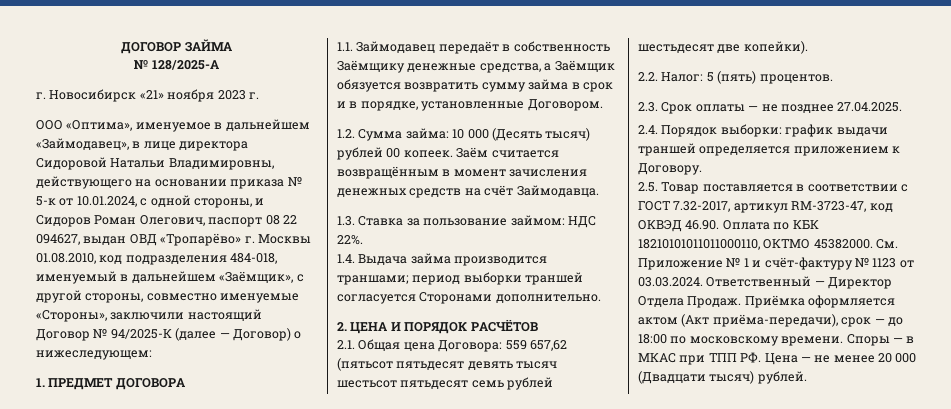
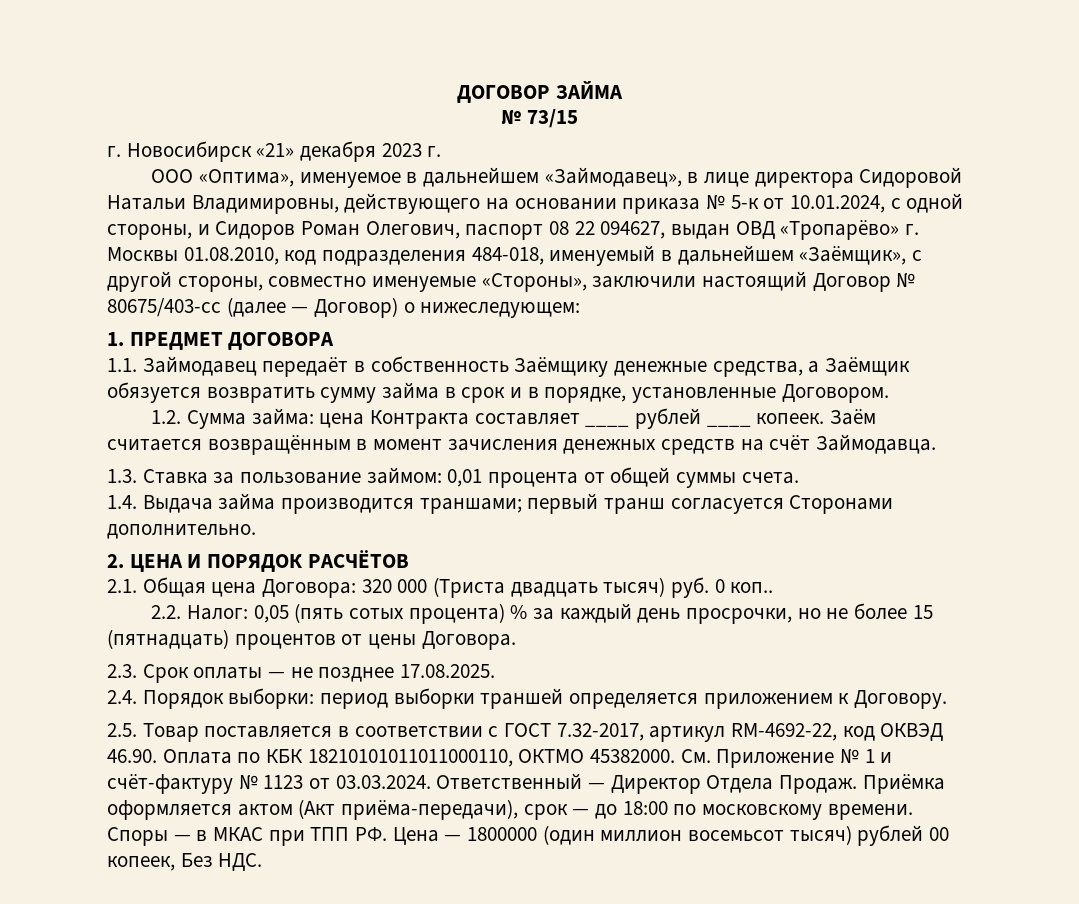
- № 128/2025-А
+ № 73/15
- г. Новосибирск «21» ноября 2023 г.
+ г. Новосибирск «21» декабря 2023 г.
- ООО «Оптима», именуемое в дальнейшем «Займодавец», в лице директора Сидоровой Натальи Владимировны, действующего на основании приказа № 5-к от 10.01.2024, с одной стороны, и Сидоров Роман Олегович, паспорт 08 22 094627, выдан ОВД «Тропарёво» г. Москвы 01.08.2010, код подразделения 484-018, именуемый в дальнейшем «Заёмщик», с другой стороны, совместно именуемые «Стороны», заключили настоящий Договор № 94/2025-К (далее — Договор) о нижеследующем:
+ ООО «Оптима», именуемое в дальнейшем «Займодавец», в лице директора Сидоровой Натальи Владимировны, действующего на основании приказа № 5-к от 10.01.2024, с одной стороны, и Сидоров Роман Олегович, паспорт 08 22 094627, выдан ОВД «Тропарёво» г. Москвы 01.08.2010, код подразделения 484-018, именуемый в дальнейшем «Заёмщик», с другой стороны, совместно именуемые «Стороны», заключили настоящий Договор № 80675/403-сс (далее — Договор) о нижеследующем:
- 1.2. Сумма займа: 10 000 (Десять тысяч) рублей 00 копеек.
+ 1.2. Сумма займа: цена Контракта составляет ____ рублей ____ копеек.
- 1.3. Ставка за пользование займом: НДС 22%.
+ 1.3. Ставка за пользование займом: 0,01 процента от общей суммы счета.
- 1.4. Выдача займа производится траншами; период выборки траншей согласуется Сторонами дополнительно.
+ 1.4. Выдача займа производится траншами; первый транш согласуется Сторонами дополнительно.
- 2.1. Общая цена Договора: 559 657,62 (пятьсот пятьдесят девять тысяч шестьсот пятьдесят семь рублей шестьдесят две копейки).
- 2.2. Налог: 5 (пять) процентов.
+ 2.1. Общая цена Договора: 320 000 (Триста двадцать тысяч) руб. 0 коп..
+ 2.2. Налог: 0,05 (пять сотых процента) % за каждый день просрочки, но не более 15 (пятнадцать) процентов от цены Договора.
- 2.3. Срок оплаты — не позднее 27.04.2025.
+ 2.3. Срок оплаты — не позднее 17.08.2025.
- 2.4. Порядок выборки: график выдачи траншей определяется приложением к Договору.
+ 2.4. Порядок выборки: период выборки траншей определяется приложением к Договору.
- 2.5. Товар поставляется в соответствии с ГОСТ 7.32-2017, артикул RM-3723-47, код ОКВЭД 46.90. Оплата по КБК 18210101011011000110, ОКТМО 45382000.
+ 2.5. Товар поставляется в соответствии с ГОСТ 7.32-2017, артикул RM-4692-22, код ОКВЭД 46.90. Оплата по КБК 18210101011011000110, ОКТМО 45382000.
- Споры — в МКАС при ТПП РФ. Цена — не менее 20 000 (Двадцати тысяч) рублей.
+ Споры — в МКАС при ТПП РФ. Цена — 1800000 (один миллион восемьсот тысяч) рублей 00 копеек, Без НДС.

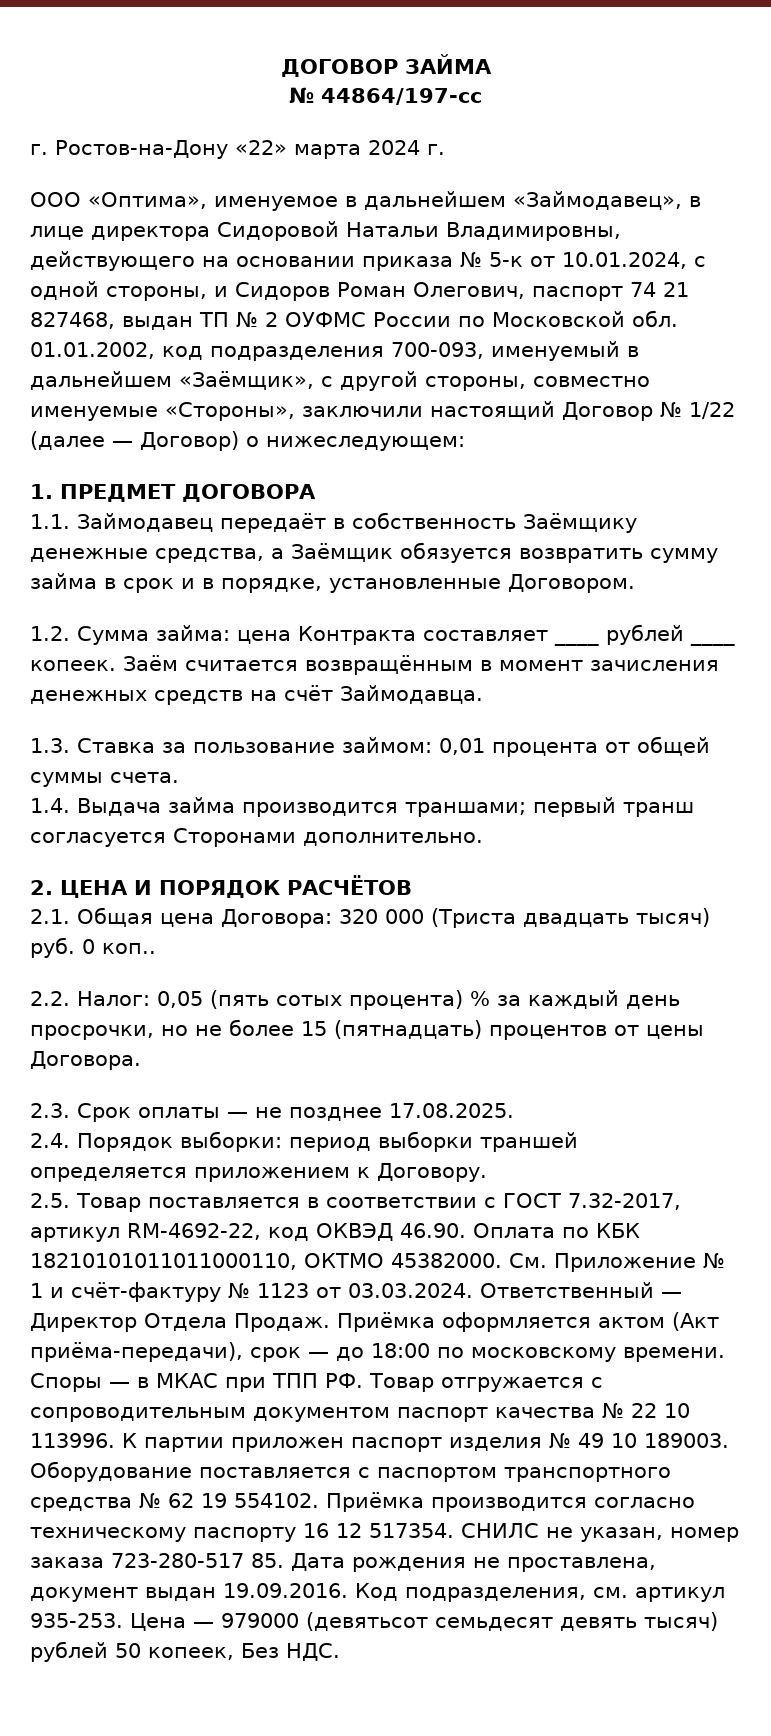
- № 73/15
- г. Новосибирск «21» декабря 2023 г.
+ № 44864/197-сс
+ г. Ростов-на-Дону «22» марта 2024 г.
- ООО «Оптима», именуемое в дальнейшем «Займодавец», в лице директора Сидоровой Натальи Владимировны, действующего на основании приказа № 5-к от 10.01.2024, с одной стороны, и Сидоров Роман Олегович, паспорт 08 22 094627, выдан ОВД «Тропарёво» г. Москвы 01.08.2010, код подразделения 484-018, именуемый в дальнейшем «Заёмщик», с другой стороны, совместно именуемые «Стороны», заключили настоящий Договор № 80675/403-сс (далее — Договор) о нижеследующем:
+ ООО «Оптима», именуемое в дальнейшем «Займодавец», в лице директора Сидоровой Натальи Владимировны, действующего на основании приказа № 5-к от 10.01.2024, с одной стороны, и Сидоров Роман Олегович, паспорт 74 21 827468, выдан ТП № 2 ОУФМС России по Московской обл. 01.01.2002, код подразделения 700-093, именуемый в дальнейшем «Заёмщик», с другой стороны, совместно именуемые «Стороны», заключили настоящий Договор № 1/22 (далее — Договор) о нижеследующем:
- Споры — в МКАС при ТПП РФ. Цена — 1800000 (один миллион восемьсот тысяч) рублей 00 копеек, Без НДС.
+ Споры — в МКАС при ТПП РФ. Товар отгружается с сопроводительным документом паспорт качества № 22 10 113996. К партии приложен паспорт изделия № 49 10 189003. Оборудование поставляется с паспортом транспортного средства № 62 19 554102. Приёмка производится согласно техническому паспорту 16 12 517354. СНИЛС не указан, номер заказа 723-280-517 85. Дата рождения не проставлена, документ выдан 19.09.2016. Код подразделения, см. артикул 935-253. Цена — 979000 (девятьсот семьдесят девять тысяч) рублей 50 копеек, Без НДС.

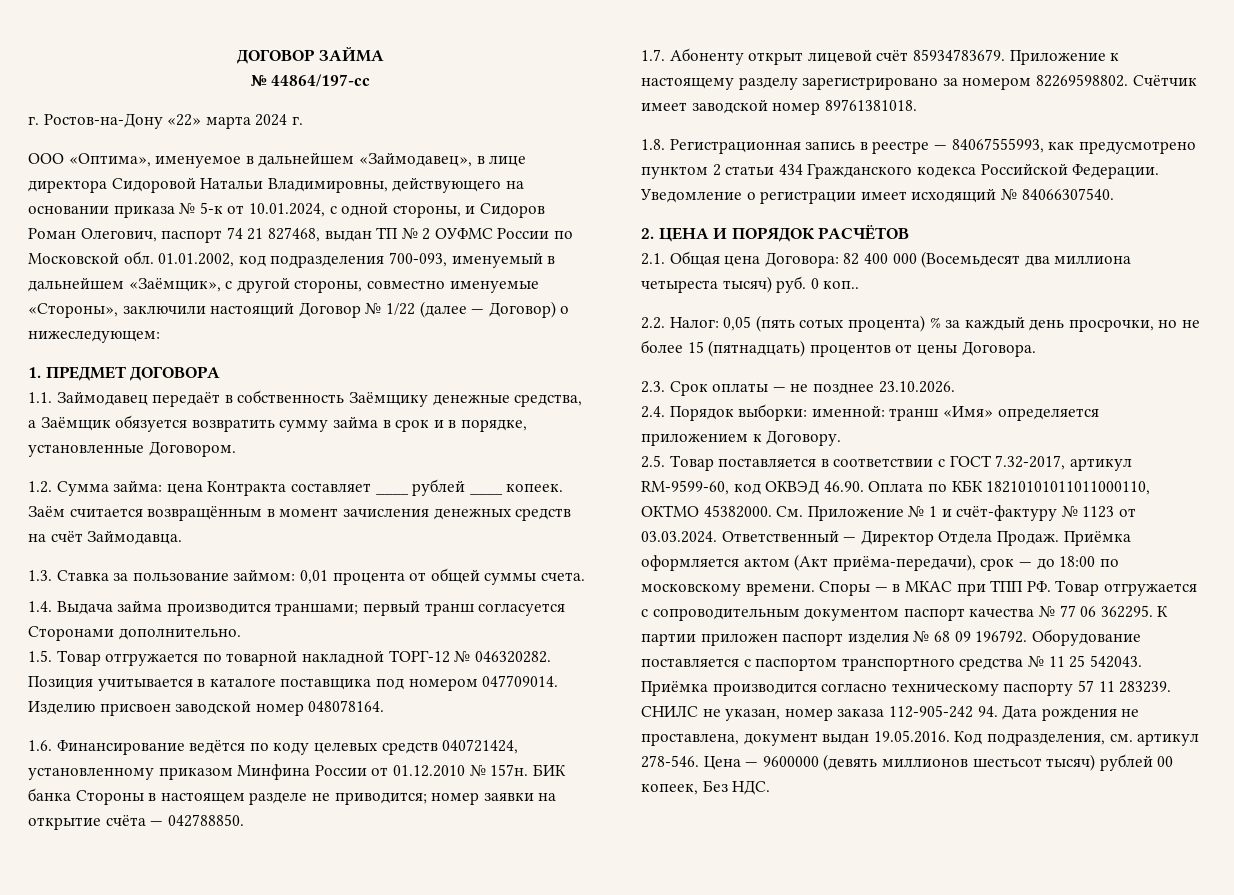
+ 1.5. Товар отгружается по товарной накладной ТОРГ-12 № 046320282. Позиция учитывается в каталоге поставщика под номером 047709014. Изделию присвоен заводской номер 048078164.
+ 1.6. Финансирование ведётся по коду целевых средств 040721424, установленному приказом Минфина России от 01.12.2010 № 157н. БИК банка Стороны в настоящем разделе не приводится; номер заявки на открытие счёта — 042788850.
+ 1.7. Абоненту открыт лицевой счёт 85934783679. Приложение к настоящему разделу зарегистрировано за номером 82269598802. Счётчик имеет заводской номер 89761381018.
+ 1.8. Регистрационная запись в реестре — 84067555993, как предусмотрено пунктом 2 статьи 434 Гражданского кодекса Российской Федерации. Уведомление о регистрации имеет исходящий № 84066307540.
- 2.1. Общая цена Договора: 320 000 (Триста двадцать тысяч) руб. 0 коп..
+ 2.1. Общая цена Договора: 82 400 000 (Восемьдесят два миллиона четыреста тысяч) руб. 0 коп..
- 2.3. Срок оплаты — не позднее 17.08.2025.
+ 2.3. Срок оплаты — не позднее 23.10.2026.
- 2.4. Порядок выборки: период выборки траншей определяется приложением к Договору.
+ 2.4. Порядок выборки: именной: транш «Имя» определяется приложением к Договору.
- 2.5. Товар поставляется в соответствии с ГОСТ 7.32-2017, артикул RM-4692-22, код ОКВЭД 46.90. Оплата по КБК 18210101011011000110, ОКТМО 45382000.
+ 2.5. Товар поставляется в соответствии с ГОСТ 7.32-2017, артикул RM-9599-60, код ОКВЭД 46.90. Оплата по КБК 18210101011011000110, ОКТМО 45382000.
- Споры — в МКАС при ТПП РФ. Товар отгружается с сопроводительным документом паспорт качества № 22 10 113996.
+ Споры — в МКАС при ТПП РФ. Товар отгружается с сопроводительным документом паспорт качества № 77 06 362295.
- К партии приложен паспорт изделия № 49 10 189003.
+ К партии приложен паспорт изделия № 68 09 196792.
- Оборудование поставляется с паспортом транспортного средства № 62 19 554102.
+ Оборудование поставляется с паспортом транспортного средства № 11 25 542043.
- Приёмка производится согласно техническому паспорту 16 12 517354.
+ Приёмка производится согласно техническому паспорту 57 11 283239.
- СНИЛС не указан, номер заказа 723-280-517 85. Дата рождения не проставлена, документ выдан 19.09.2016. Код подразделения, см. артикул 935-253.
+ СНИЛС не указан, номер заказа 112-905-242 94. Дата рождения не проставлена, документ выдан 19.05.2016. Код подразделения, см. артикул 278-546.
- Цена — 979000 (девятьсот семьдесят девять тысяч) рублей 50 копеек, Без НДС.
+ Цена — 9600000 (девять миллионов шестьсот тысяч) рублей 00 копеек, Без НДС.

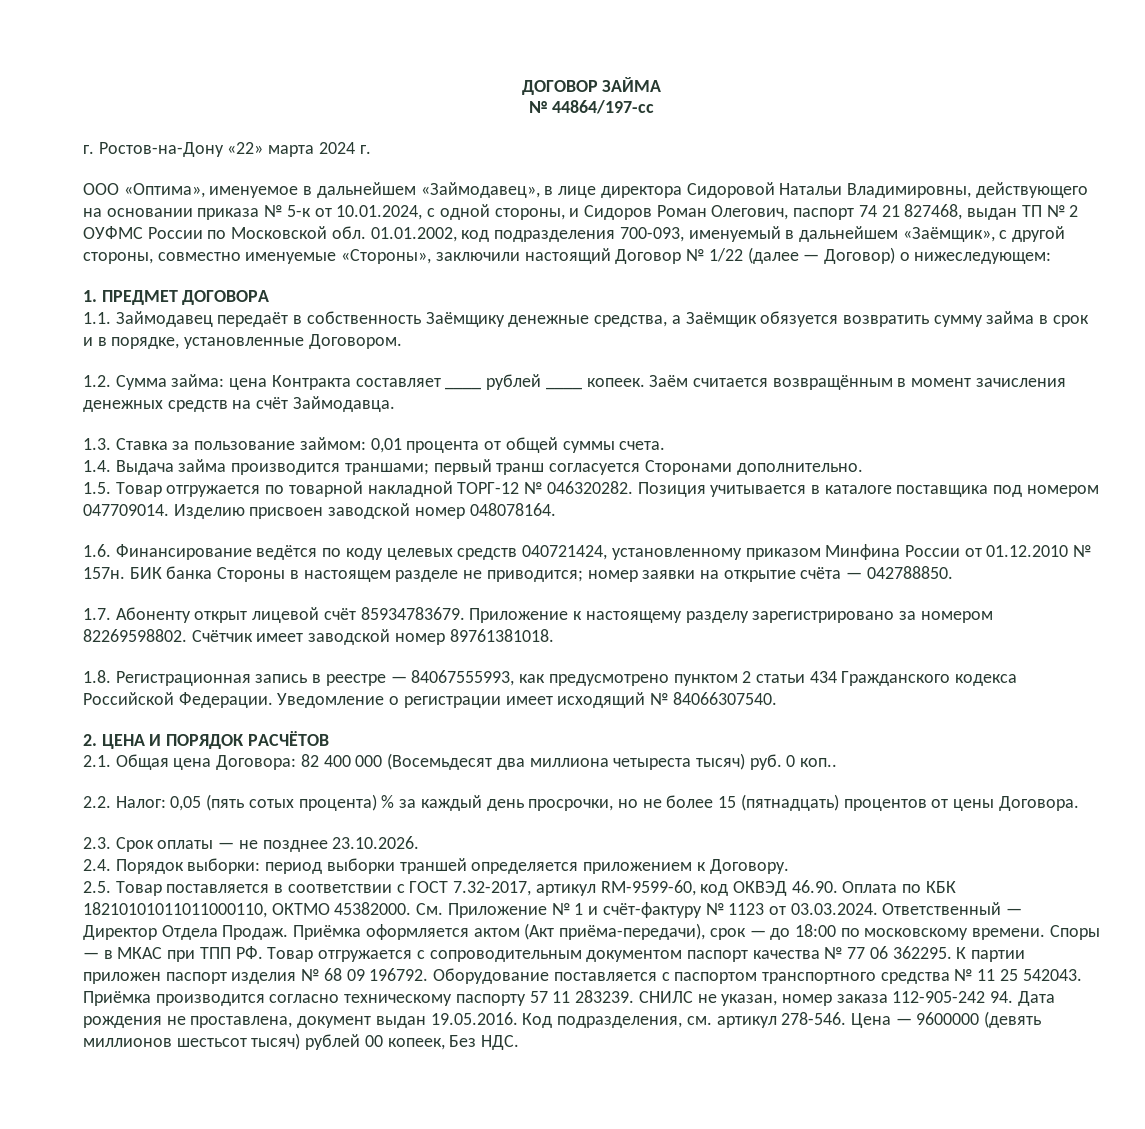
- 2.4. Порядок выборки: именной: транш «Имя» определяется приложением к Договору.
+ 2.4. Порядок выборки: период выборки траншей определяется приложением к Договору.

